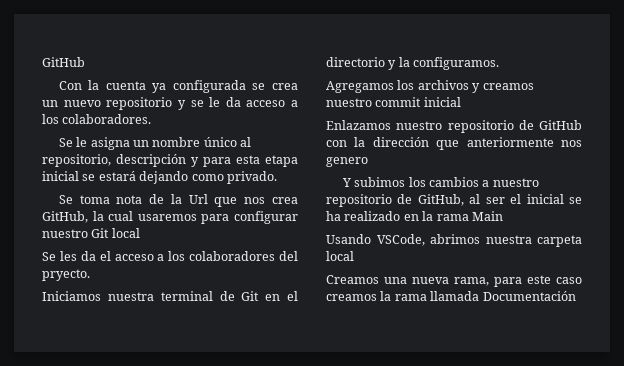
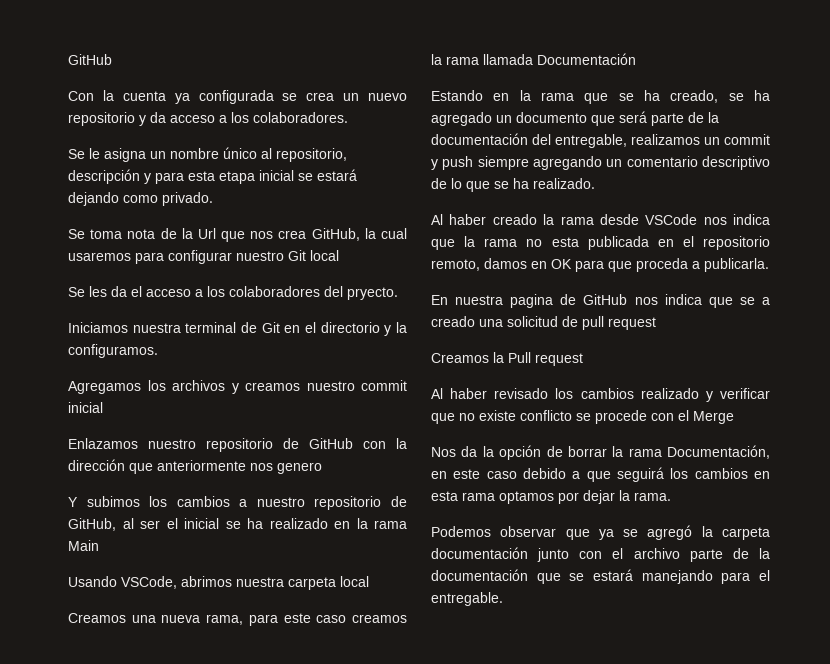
- Con la cuenta ya configurada se crea un nuevo repositorio y se le da acceso a los colaboradores.
+ Con la cuenta ya configurada se crea un nuevo repositorio y da acceso a los colaboradores.
+ Estando en la rama que se ha creado, se ha agregado un documento que será parte de la documentación del entregable, realizamos un commit y push siempre agregando un comentario descriptivo de lo que se ha realizado.
+ Al haber creado la rama desde VSCode nos indica que la rama no esta publicada en el repositorio remoto, damos en OK para que proceda a publicarla.
+ En nuestra pagina de GitHub nos indica que se a creado una solicitud de pull request
+ Creamos la Pull request
+ Al haber revisado los cambios realizado y verificar que no existe conflicto se procede con el Merge
+ Nos da la opción de borrar la rama Documentación, en este caso debido a que seguirá los cambios en esta rama optamos por dejar la rama.
+ Podemos observar que ya se agregó la carpeta documentación junto con el archivo parte de la documentación que se estará manejando para el entregable.

